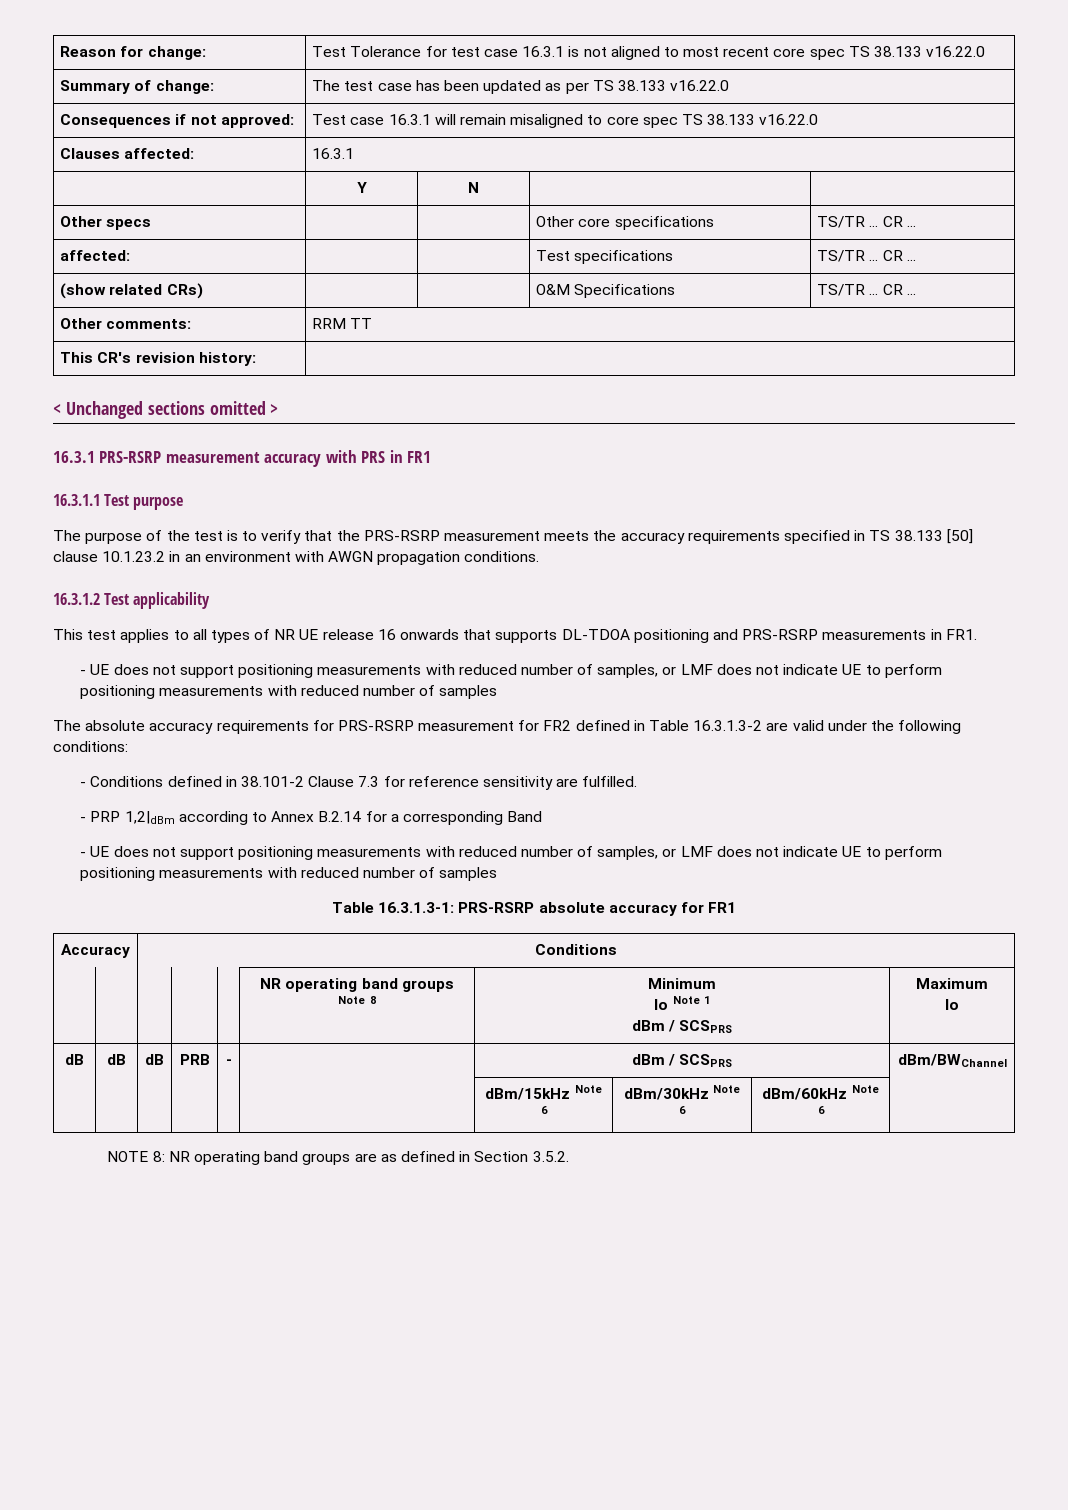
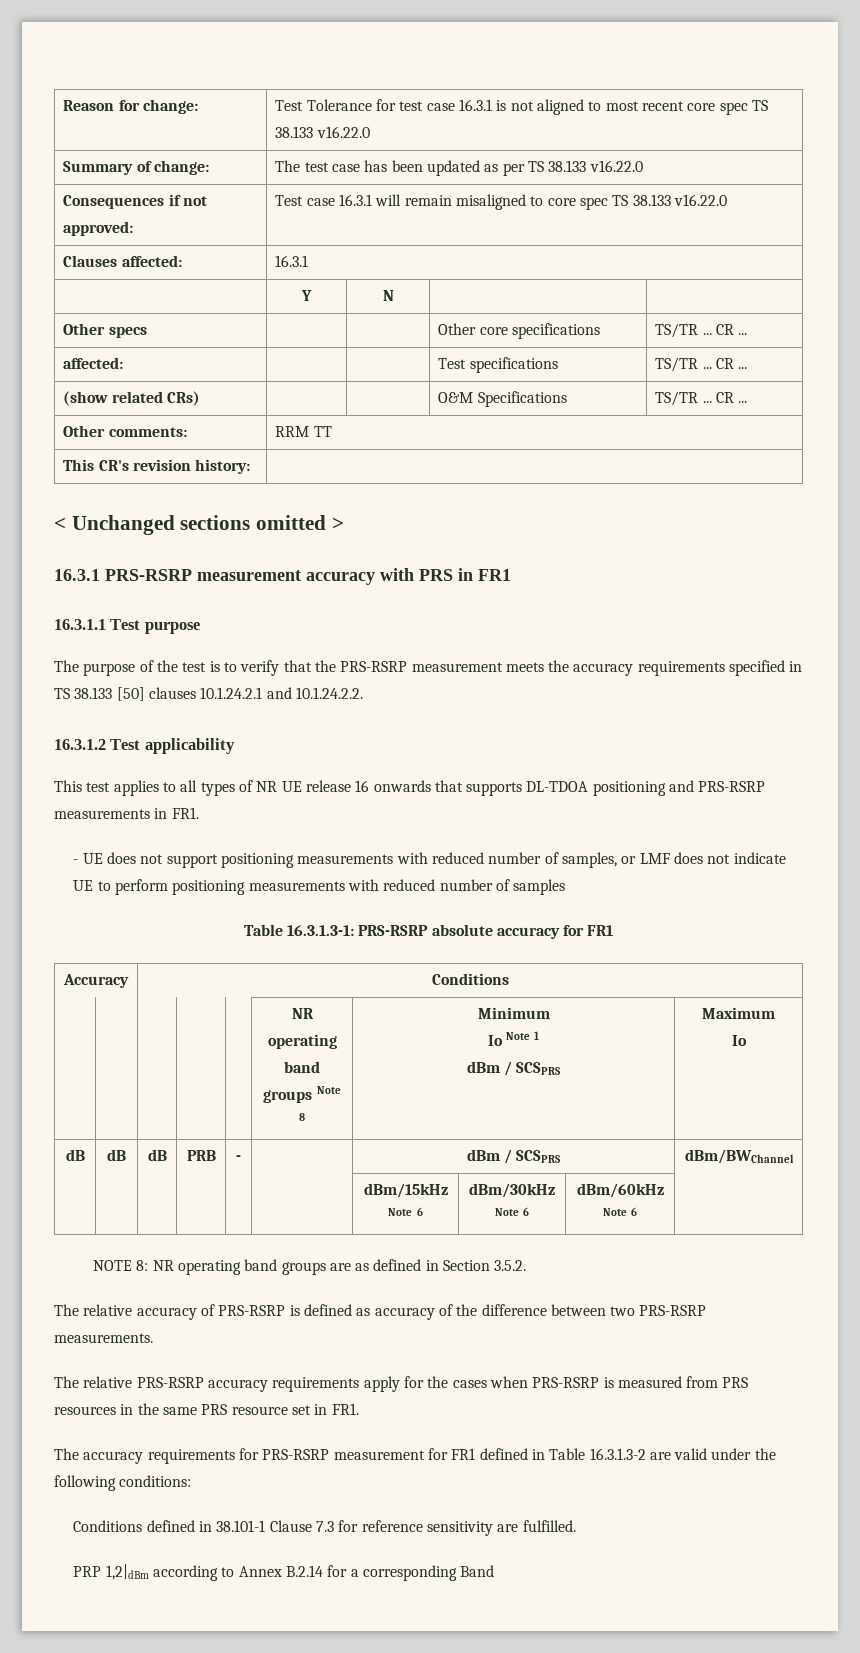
- The purpose of the test is to verify that the PRS-RSRP measurement meets the accuracy requirements specified in TS 38.133 [50] clause 10.1.23.2 in an environment with AWGN propagation conditions.
+ The purpose of the test is to verify that the PRS-RSRP measurement meets the accuracy requirements specified in TS 38.133 [50] clauses 10.1.24.2.1 and 10.1.24.2.2.
- The absolute accuracy requirements for PRS-RSRP measurement for FR2 defined in Table 16.3.1.3-2 are valid under the following conditions:
- - Conditions defined in 38.101-2 Clause 7.3 for reference sensitivity are fulfilled.
- - PRP 1,2|dBm according to Annex B.2.14 for a corresponding Band
- - UE does not support positioning measurements with reduced number of samples, or LMF does not indicate UE to perform positioning measurements with reduced number of samples
+ The relative accuracy of PRS-RSRP is defined as accuracy of the difference between two PRS-RSRP measurements.
+ The relative PRS-RSRP accuracy requirements apply for the cases when PRS-RSRP is measured from PRS resources in the same PRS resource set in FR1.
+ The accuracy requirements for PRS-RSRP measurement for FR1 defined in Table 16.3.1.3-2 are valid under the following conditions:
+ Conditions defined in 38.101-1 Clause 7.3 for reference sensitivity are fulfilled.
+ PRP 1,2|dBm according to Annex B.2.14 for a corresponding Band

